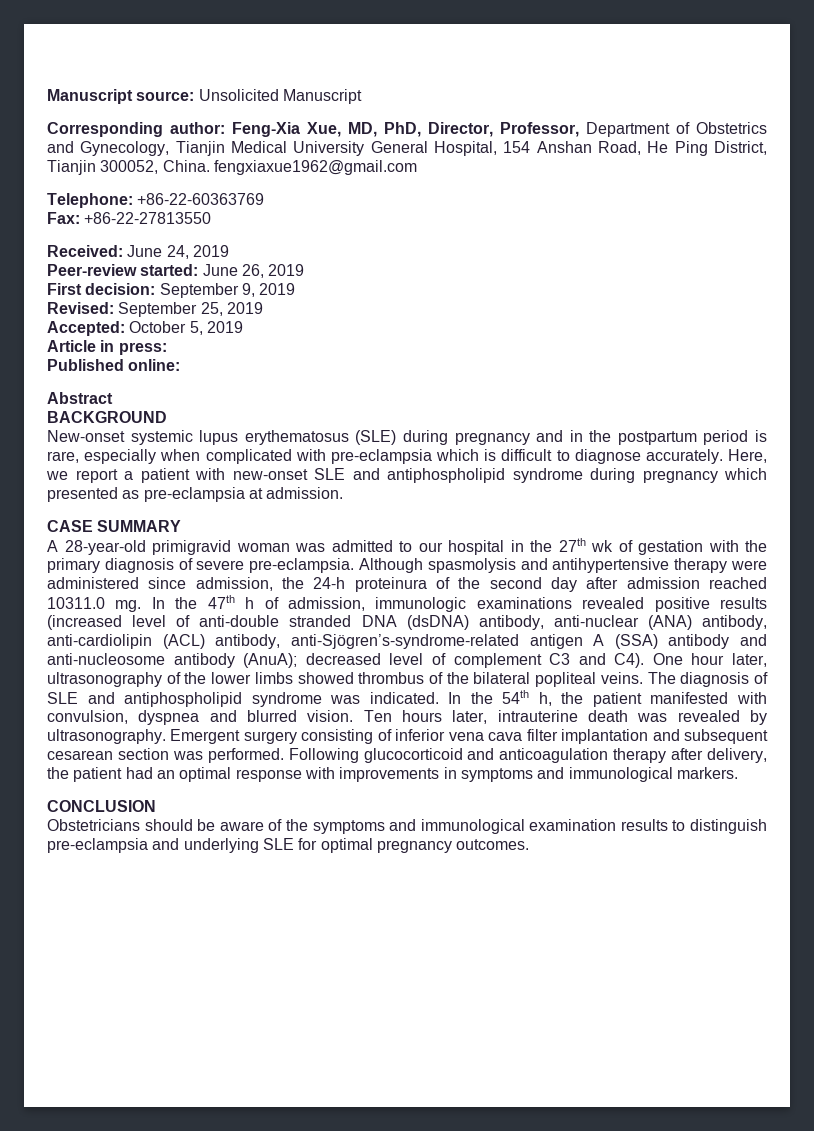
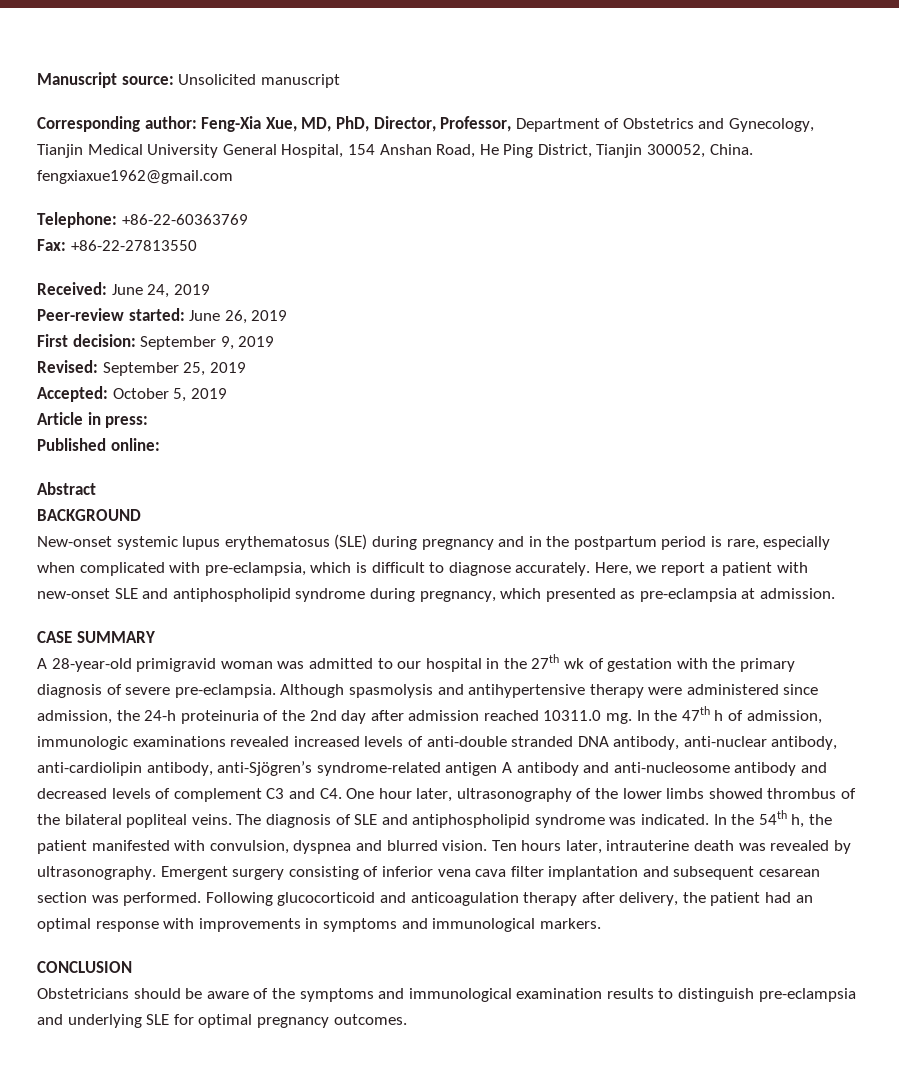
- Manuscript source: Unsolicited Manuscript
+ Manuscript source: Unsolicited manuscript
- New-onset systemic lupus erythematosus (SLE) during pregnancy and in the postpartum period is rare, especially when complicated with pre-eclampsia which is difficult to diagnose accurately.
+ New-onset systemic lupus erythematosus (SLE) during pregnancy and in the postpartum period is rare, especially when complicated with pre-eclampsia, which is difficult to diagnose accurately.
- Here, we report a patient with new-onset SLE and antiphospholipid syndrome during pregnancy which presented as pre-eclampsia at admission.
+ Here, we report a patient with new-onset SLE and antiphospholipid syndrome during pregnancy, which presented as pre-eclampsia at admission.
- Although spasmolysis and antihypertensive therapy were administered since admission, the 24-h proteinura of the second day after admission reached 10311.0 mg.
+ Although spasmolysis and antihypertensive therapy were administered since admission, the 24-h proteinuria of the 2nd day after admission reached 10311.0 mg.
- In the 47th h of admission, immunologic examinations revealed positive results (increased level of anti-double stranded DNA (dsDNA) antibody, anti-nuclear (ANA) antibody, anti-cardiolipin (ACL) antibody, anti-Sjögren’s-syndrome-related antigen A (SSA) antibody and anti-nucleosome antibody (AnuA); decreased level of complement C3 and C4). One hour later, ultrasonography of the lower limbs showed thrombus of the bilateral popliteal veins.
+ In the 47th h of admission, immunologic examinations revealed increased levels of anti-double stranded DNA antibody, anti-nuclear antibody, anti-cardiolipin antibody, anti-Sjögren’s syndrome-related antigen A antibody and anti-nucleosome antibody and decreased levels of complement C3 and C4. One hour later, ultrasonography of the lower limbs showed thrombus of the bilateral popliteal veins.

